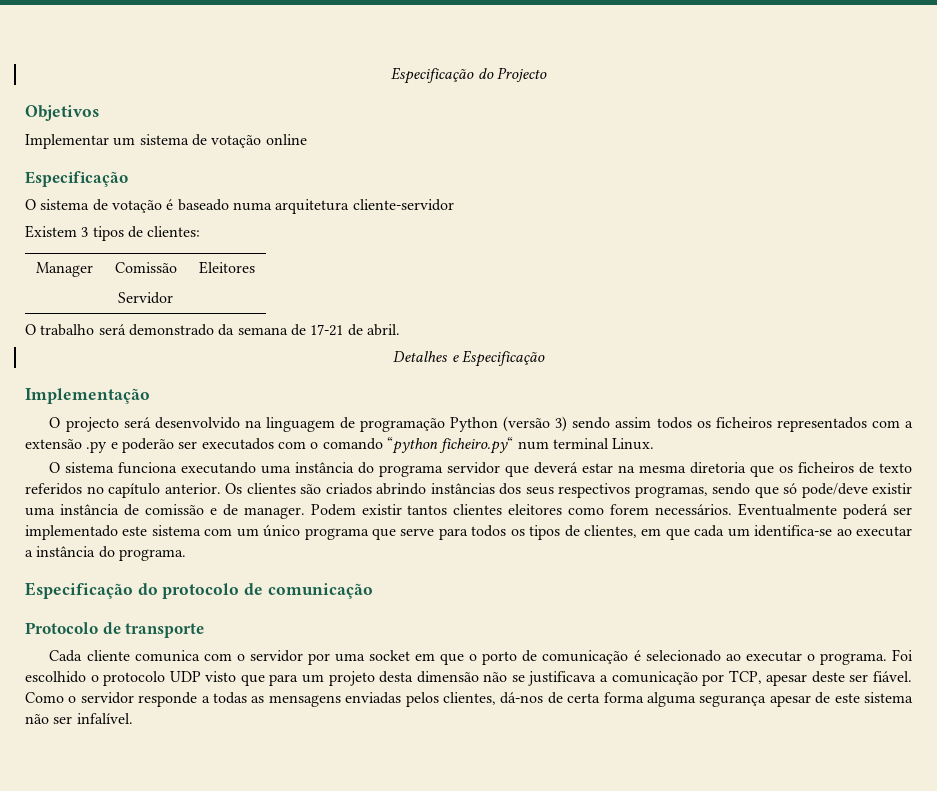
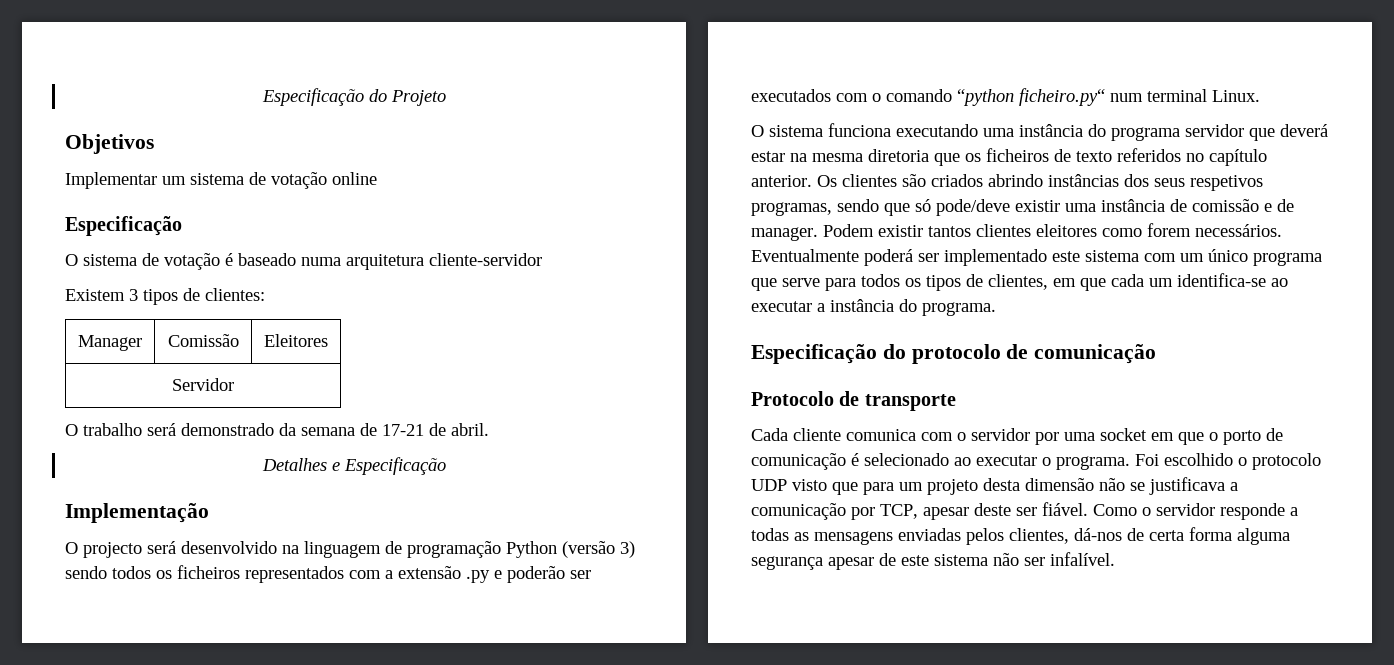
- Especificação do Projecto
+ Especificação do Projeto
- O projecto será desenvolvido na linguagem de programação Python (versão 3) sendo assim todos os ficheiros representados com a extensão .py e poderão ser executados com o comando “python ficheiro.py“ num terminal Linux.
+ O projecto será desenvolvido na linguagem de programação Python (versão 3) sendo todos os ficheiros representados com a extensão .py e poderão ser executados com o comando “python ficheiro.py“ num terminal Linux.
- Os clientes são criados abrindo instâncias dos seus respectivos programas, sendo que só pode/deve existir uma instância de comissão e de manager.
+ Os clientes são criados abrindo instâncias dos seus respetivos programas, sendo que só pode/deve existir uma instância de comissão e de manager.

